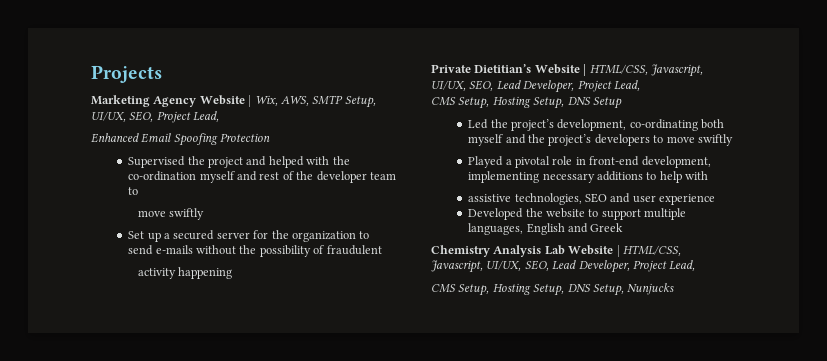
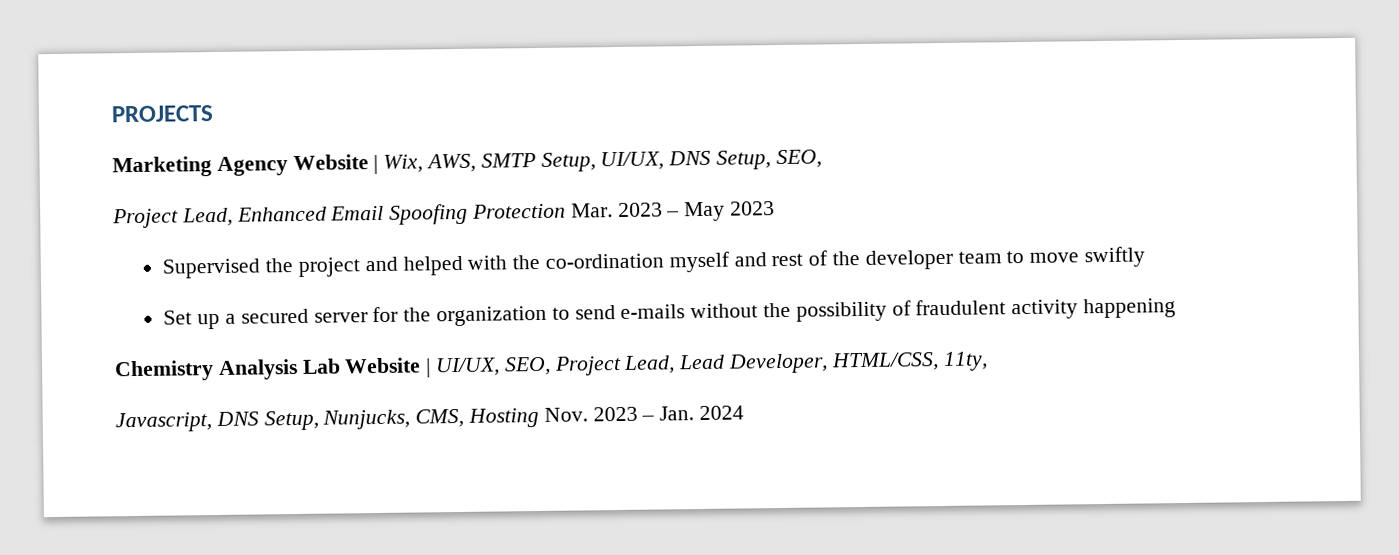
- Projects
+ PROJECTS
- Marketing Agency Website | Wix, AWS, SMTP Setup, UI/UX, SEO, Project Lead,
- Enhanced Email Spoofing Protection
+ Marketing Agency Website | Wix, AWS, SMTP Setup, UI/UX, DNS Setup, SEO,
+ Project Lead, Enhanced Email Spoofing Protection Mar. 2023 – May 2023
- Supervised the project and helped with the co-ordination myself and rest of the developer team to
- move swiftly
+ Supervised the project and helped with the co-ordination myself and rest of the developer team to move swiftly
- Set up a secured server for the organization to send e-mails without the possibility of fraudulent
- activity happening
+ Set up a secured server for the organization to send e-mails without the possibility of fraudulent activity happening
- Private Dietitian’s Website | HTML/CSS, Javascript, UI/UX, SEO, Lead Developer, Project Lead,
- CMS Setup, Hosting Setup, DNS Setup
- Led the project’s development, co-ordinating both myself and the project’s developers to move swiftly
- Played a pivotal role in front-end development, implementing necessary additions to help with
- assistive technologies, SEO and user experience
- Developed the website to support multiple languages, English and Greek
- Chemistry Analysis Lab Website | HTML/CSS, Javascript, UI/UX, SEO, Lead Developer, Project Lead,
- CMS Setup, Hosting Setup, DNS Setup, Nunjucks
+ Chemistry Analysis Lab Website | UI/UX, SEO, Project Lead, Lead Developer, HTML/CSS, 11ty,
+ Javascript, DNS Setup, Nunjucks, CMS, Hosting Nov. 2023 – Jan. 2024

